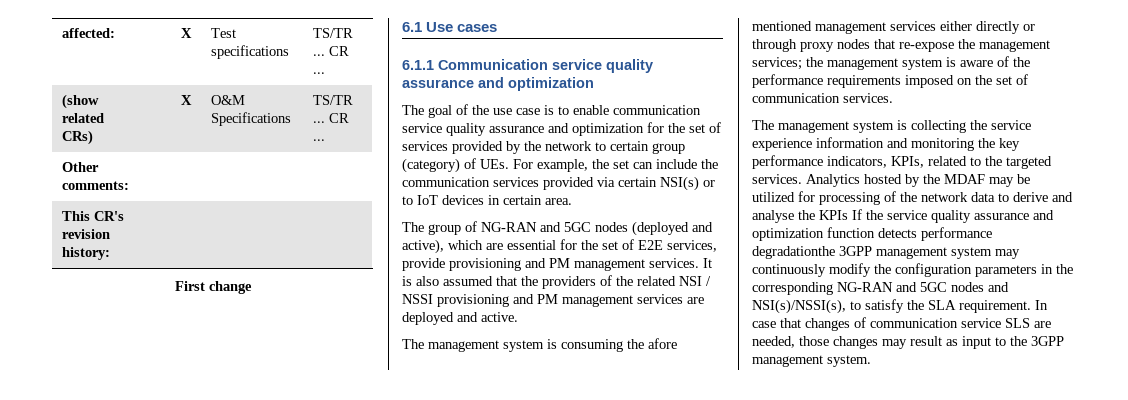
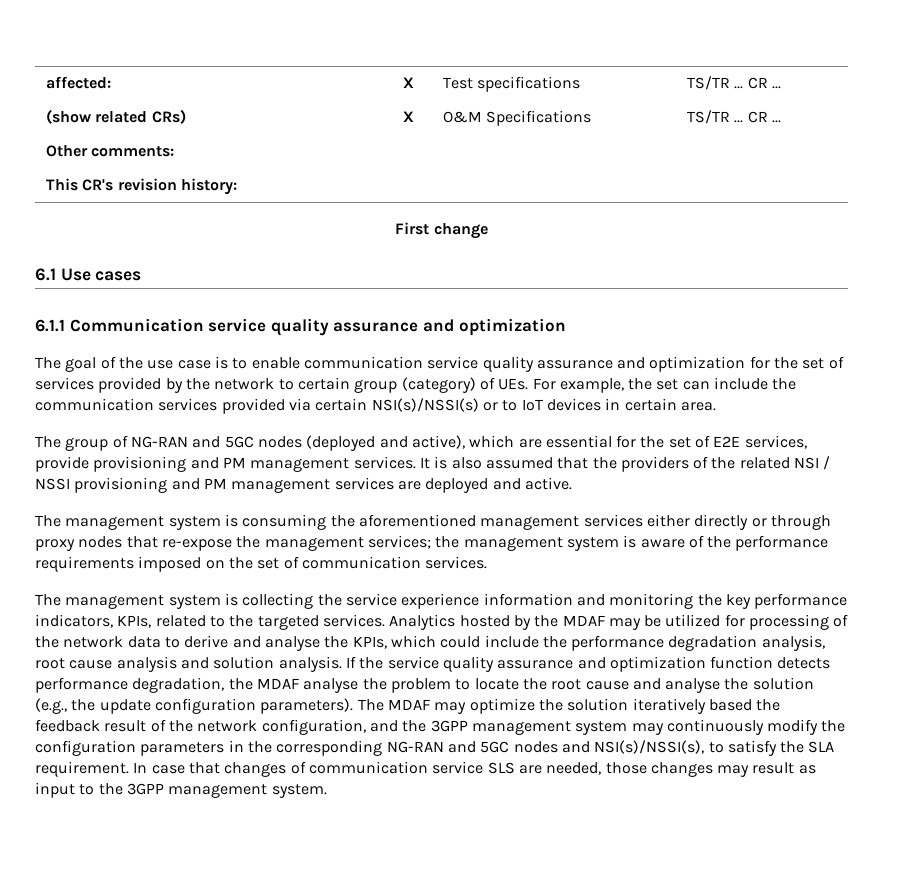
- The goal of the use case is to enable communication service quality assurance and optimization for the set of services provided by the network to certain group (category) of UEs. For example, the set can include the communication services provided via certain NSI(s) or to IoT devices in certain area.
+ The goal of the use case is to enable communication service quality assurance and optimization for the set of services provided by the network to certain group (category) of UEs. For example, the set can include the communication services provided via certain NSI(s)/NSSI(s) or to IoT devices in certain area.
- The management system is consuming the afore mentioned management services either directly or through proxy nodes that re-expose the management services; the management system is aware of the performance requirements imposed on the set of communication services.
+ The management system is consuming the aforementioned management services either directly or through proxy nodes that re-expose the management services; the management system is aware of the performance requirements imposed on the set of communication services.
- Analytics hosted by the MDAF may be utilized for processing of the network data to derive and analyse the KPIs If the service quality assurance and optimization function detects performance degradationthe 3GPP management system may continuously modify the configuration parameters in the corresponding NG-RAN and 5GC nodes and NSI(s)/NSSI(s), to satisfy the SLA requirement.
+ Analytics hosted by the MDAF may be utilized for processing of the network data to derive and analyse the KPIs, which could include the performance degradation analysis, root cause analysis and solution analysis. If the service quality assurance and optimization function detects performance degradation, the MDAF analyse the problem to locate the root cause and analyse the solution (e.g., the update configuration parameters). The MDAF may optimize the solution iteratively based the feedback result of the network configuration, and the 3GPP management system may continuously modify the configuration parameters in the corresponding NG-RAN and 5GC nodes and NSI(s)/NSSI(s), to satisfy the SLA requirement.

